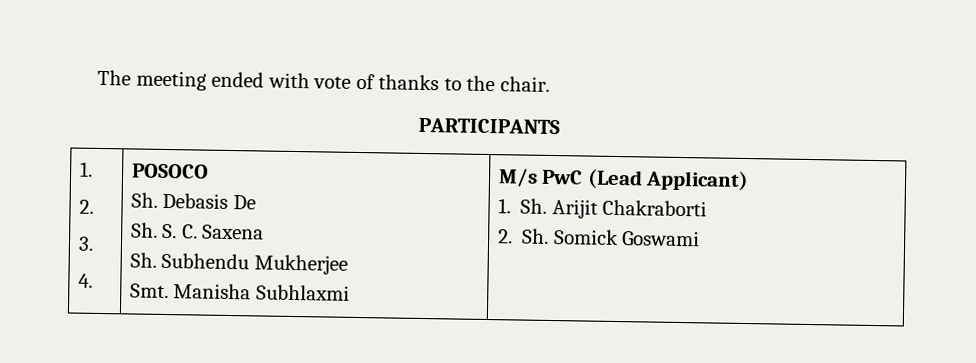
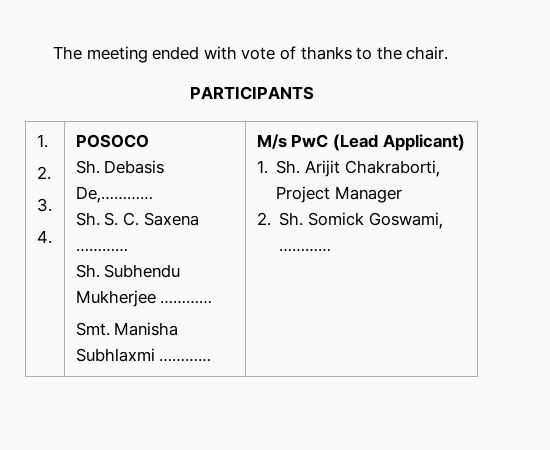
  PARTICIPANTS
  1.
  2.
  3.
  4. | POSOCO
- Sh. Debasis De
- Sh. S. C. Saxena
- Sh. Subhendu Mukherjee
- Smt. Manisha Subhlaxmi | M/s PwC (Lead Applicant)
- 1. Sh. Arijit Chakraborti
- 2. Sh. Somick Goswami
+ Sh. Debasis De,…………
+ Sh. S. C. Saxena …………
+ Sh. Subhendu Mukherjee …………
+ Smt. Manisha Subhlaxmi ………… | M/s PwC (Lead Applicant)
+ 1. Sh. Arijit Chakraborti, Project Manager
+ 2. Sh. Somick Goswami, …………

